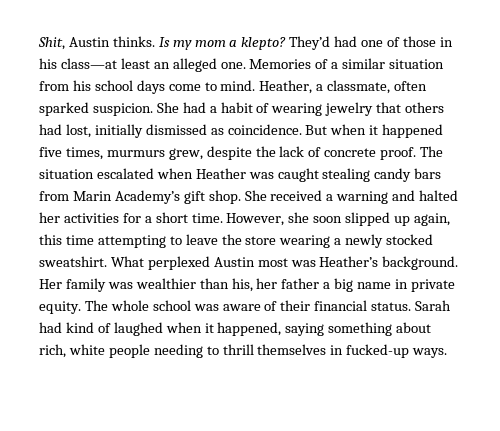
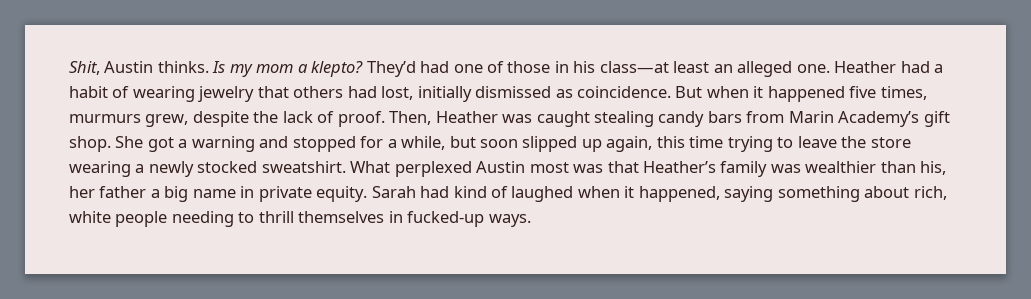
- Memories of a similar situation from his school days come to mind. Heather, a classmate, often sparked suspicion. She had a habit of wearing jewelry that others had lost, initially dismissed as coincidence.
+ Heather had a habit of wearing jewelry that others had lost, initially dismissed as coincidence.
- But when it happened five times, murmurs grew, despite the lack of concrete proof. The situation escalated when Heather was caught stealing candy bars from Marin Academy’s gift shop.
+ But when it happened five times, murmurs grew, despite the lack of proof. Then, Heather was caught stealing candy bars from Marin Academy’s gift shop.
- She received a warning and halted her activities for a short time. However, she soon slipped up again, this time attempting to leave the store wearing a newly stocked sweatshirt.
+ She got a warning and stopped for a while, but soon slipped up again, this time trying to leave the store wearing a newly stocked sweatshirt.
- What perplexed Austin most was Heather’s background. Her family was wealthier than his, her father a big name in private equity.
+ What perplexed Austin most was that Heather’s family was wealthier than his, her father a big name in private equity.
- The whole school was aware of their financial status.

